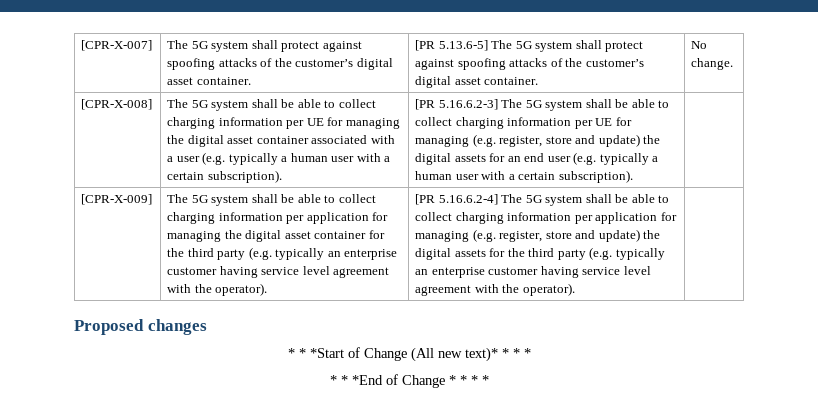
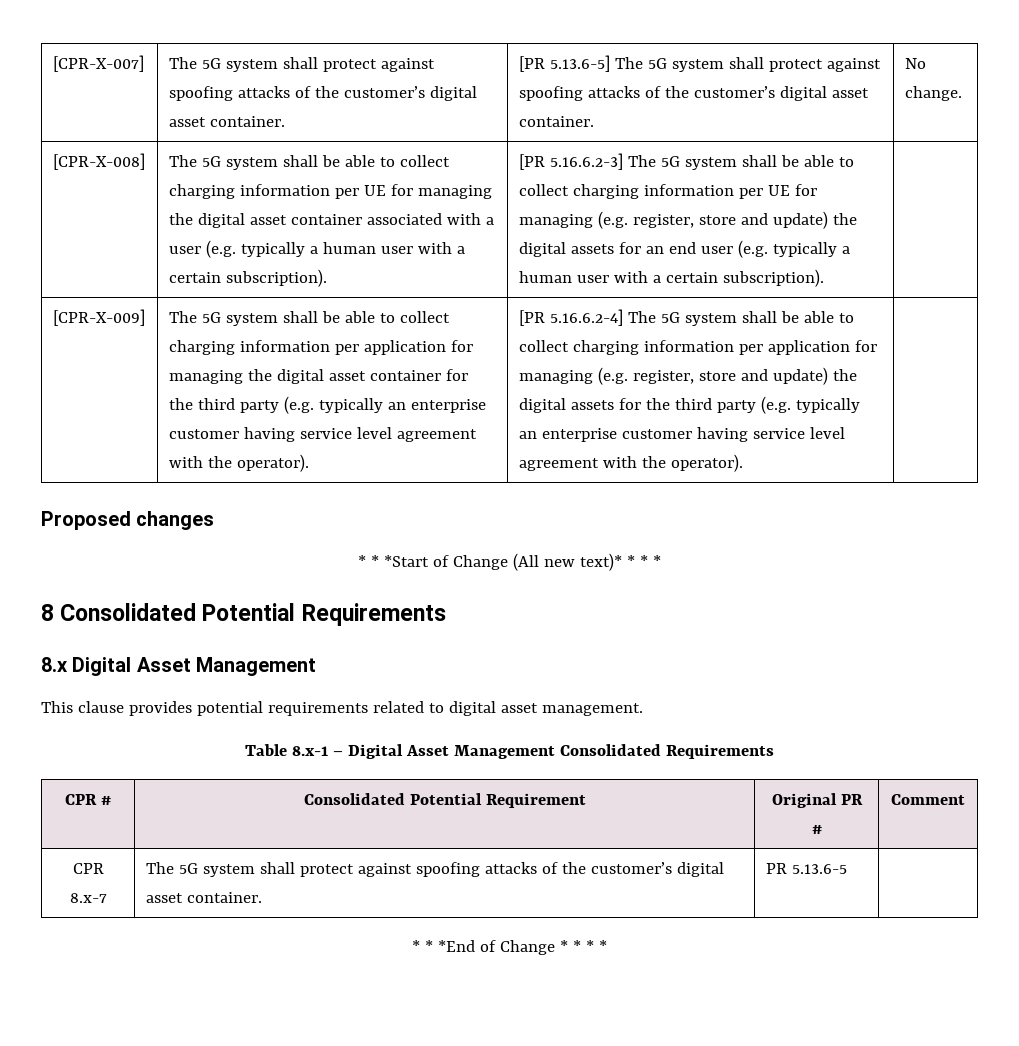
+ 8 Consolidated Potential Requirements
+ 8.x Digital Asset Management
+ This clause provides potential requirements related to digital asset management.
+ Table 8.x-1 – Digital Asset Management Consolidated Requirements
+ CPR # | Consolidated Potential Requirement | Original PR # | Comment
+ CPR 8.x-7 | The 5G system shall protect against spoofing attacks of the customer’s digital asset container. | PR 5.13.6-5 |

